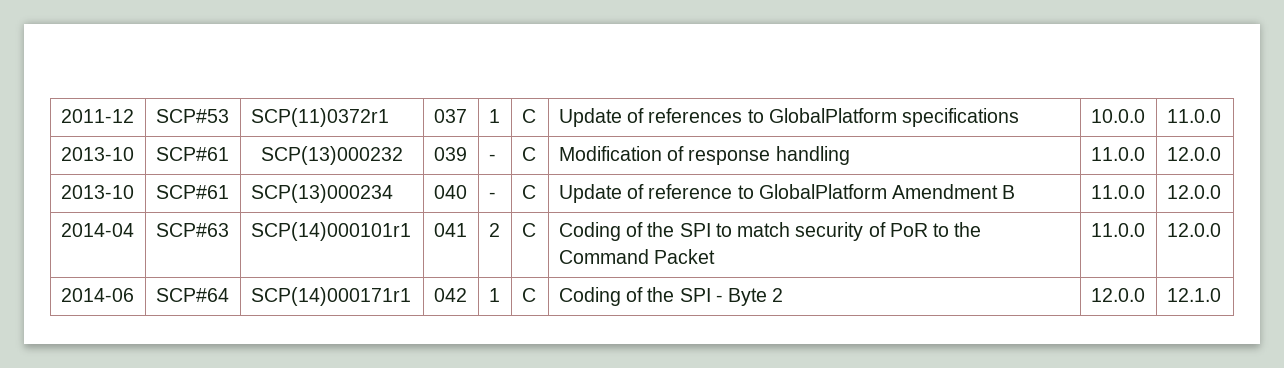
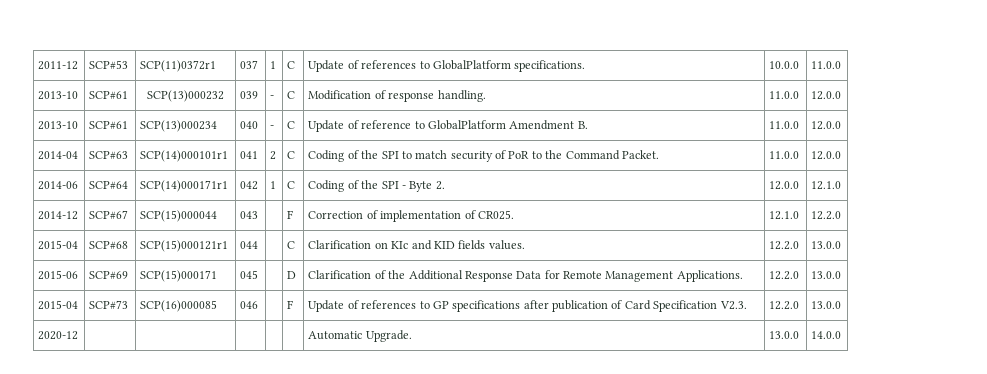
- 2011-12 | SCP#53 | SCP(11)0372r1 | 037 | 1 | C | Update of references to GlobalPlatform specifications | 10.0.0 | 11.0.0
+ 2011-12 | SCP#53 | SCP(11)0372r1 | 037 | 1 | C | Update of references to GlobalPlatform specifications. | 10.0.0 | 11.0.0
- 2013-10 | SCP#61 | SCP(13)000232 | 039 | - | C | Modification of response handling | 11.0.0 | 12.0.0
+ 2013-10 | SCP#61 | SCP(13)000232 | 039 | - | C | Modification of response handling. | 11.0.0 | 12.0.0
- 2013-10 | SCP#61 | SCP(13)000234 | 040 | - | C | Update of reference to GlobalPlatform Amendment B | 11.0.0 | 12.0.0
+ 2013-10 | SCP#61 | SCP(13)000234 | 040 | - | C | Update of reference to GlobalPlatform Amendment B. | 11.0.0 | 12.0.0
- 2014-04 | SCP#63 | SCP(14)000101r1 | 041 | 2 | C | Coding of the SPI to match security of PoR to the Command Packet | 11.0.0 | 12.0.0
+ 2014-04 | SCP#63 | SCP(14)000101r1 | 041 | 2 | C | Coding of the SPI to match security of PoR to the Command Packet. | 11.0.0 | 12.0.0
- 2014-06 | SCP#64 | SCP(14)000171r1 | 042 | 1 | C | Coding of the SPI - Byte 2 | 12.0.0 | 12.1.0
+ 2014-06 | SCP#64 | SCP(14)000171r1 | 042 | 1 | C | Coding of the SPI - Byte 2. | 12.0.0 | 12.1.0
+ 2014-12 | SCP#67 | SCP(15)000044 | 043 | | F | Correction of implementation of CR025. | 12.1.0 | 12.2.0
+ 2015-04 | SCP#68 | SCP(15)000121r1 | 044 | | C | Clarification on KIc and KID fields values. | 12.2.0 | 13.0.0
+ 2015-06 | SCP#69 | SCP(15)000171 | 045 | | D | Clarification of the Additional Response Data for Remote Management Applications. | 12.2.0 | 13.0.0
+ 2015-04 | SCP#73 | SCP(16)000085 | 046 | | F | Update of references to GP specifications after publication of Card Specification V2.3. | 12.2.0 | 13.0.0
+ 2020-12 | | | | | | Automatic Upgrade. | 13.0.0 | 14.0.0

